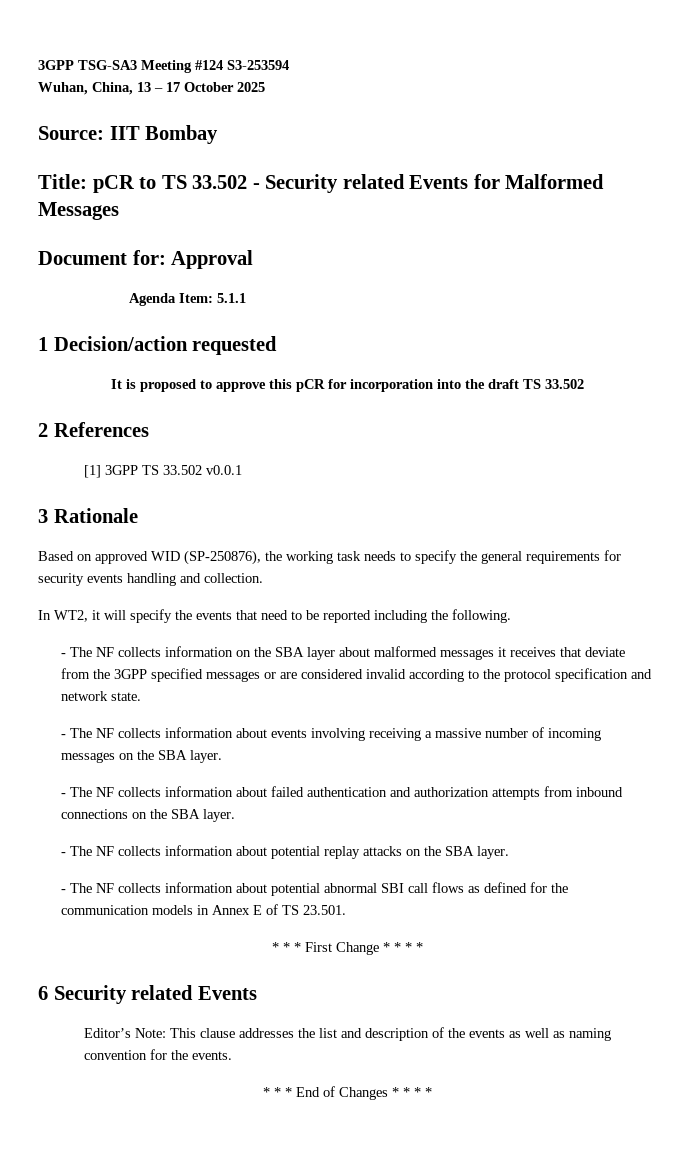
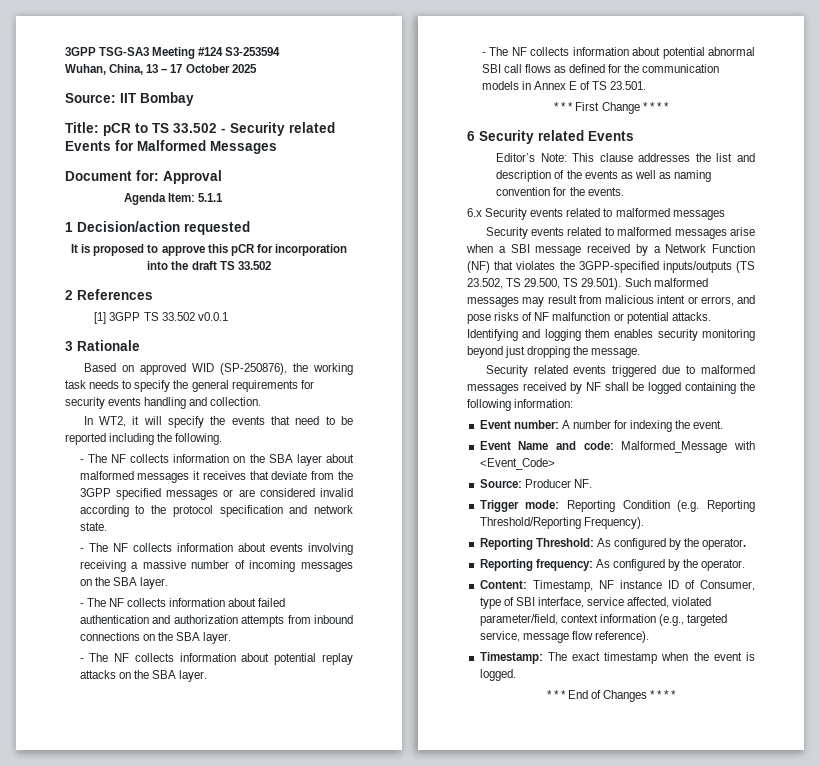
+ 6.x Security events related to malformed messages
+ Security events related to malformed messages arise when a SBI message received by a Network Function (NF) that violates the 3GPP-specified inputs/outputs (TS 23.502, TS 29.500, TS 29.501). Such malformed messages may result from malicious intent or errors, and pose risks of NF malfunction or potential attacks. Identifying and logging them enables security monitoring beyond just dropping the message.
+ Security related events triggered due to malformed messages received by NF shall be logged containing the following information:
+ Event number: A number for indexing the event.
+ Event Name and code: Malformed_Message with <Event_Code>
+ Source: Producer NF.
+ Trigger mode: Reporting Condition (e.g. Reporting Threshold/Reporting Frequency).
+ Reporting Threshold: As configured by the operator.
+ Reporting frequency: As configured by the operator.
+ Content: Timestamp, NF instance ID of Consumer, type of SBI interface, service affected, violated parameter/field, context information (e.g., targeted service, message flow reference).
+ Timestamp: The exact timestamp when the event is logged.

